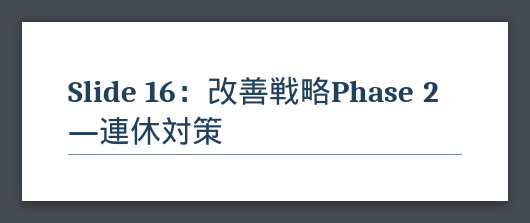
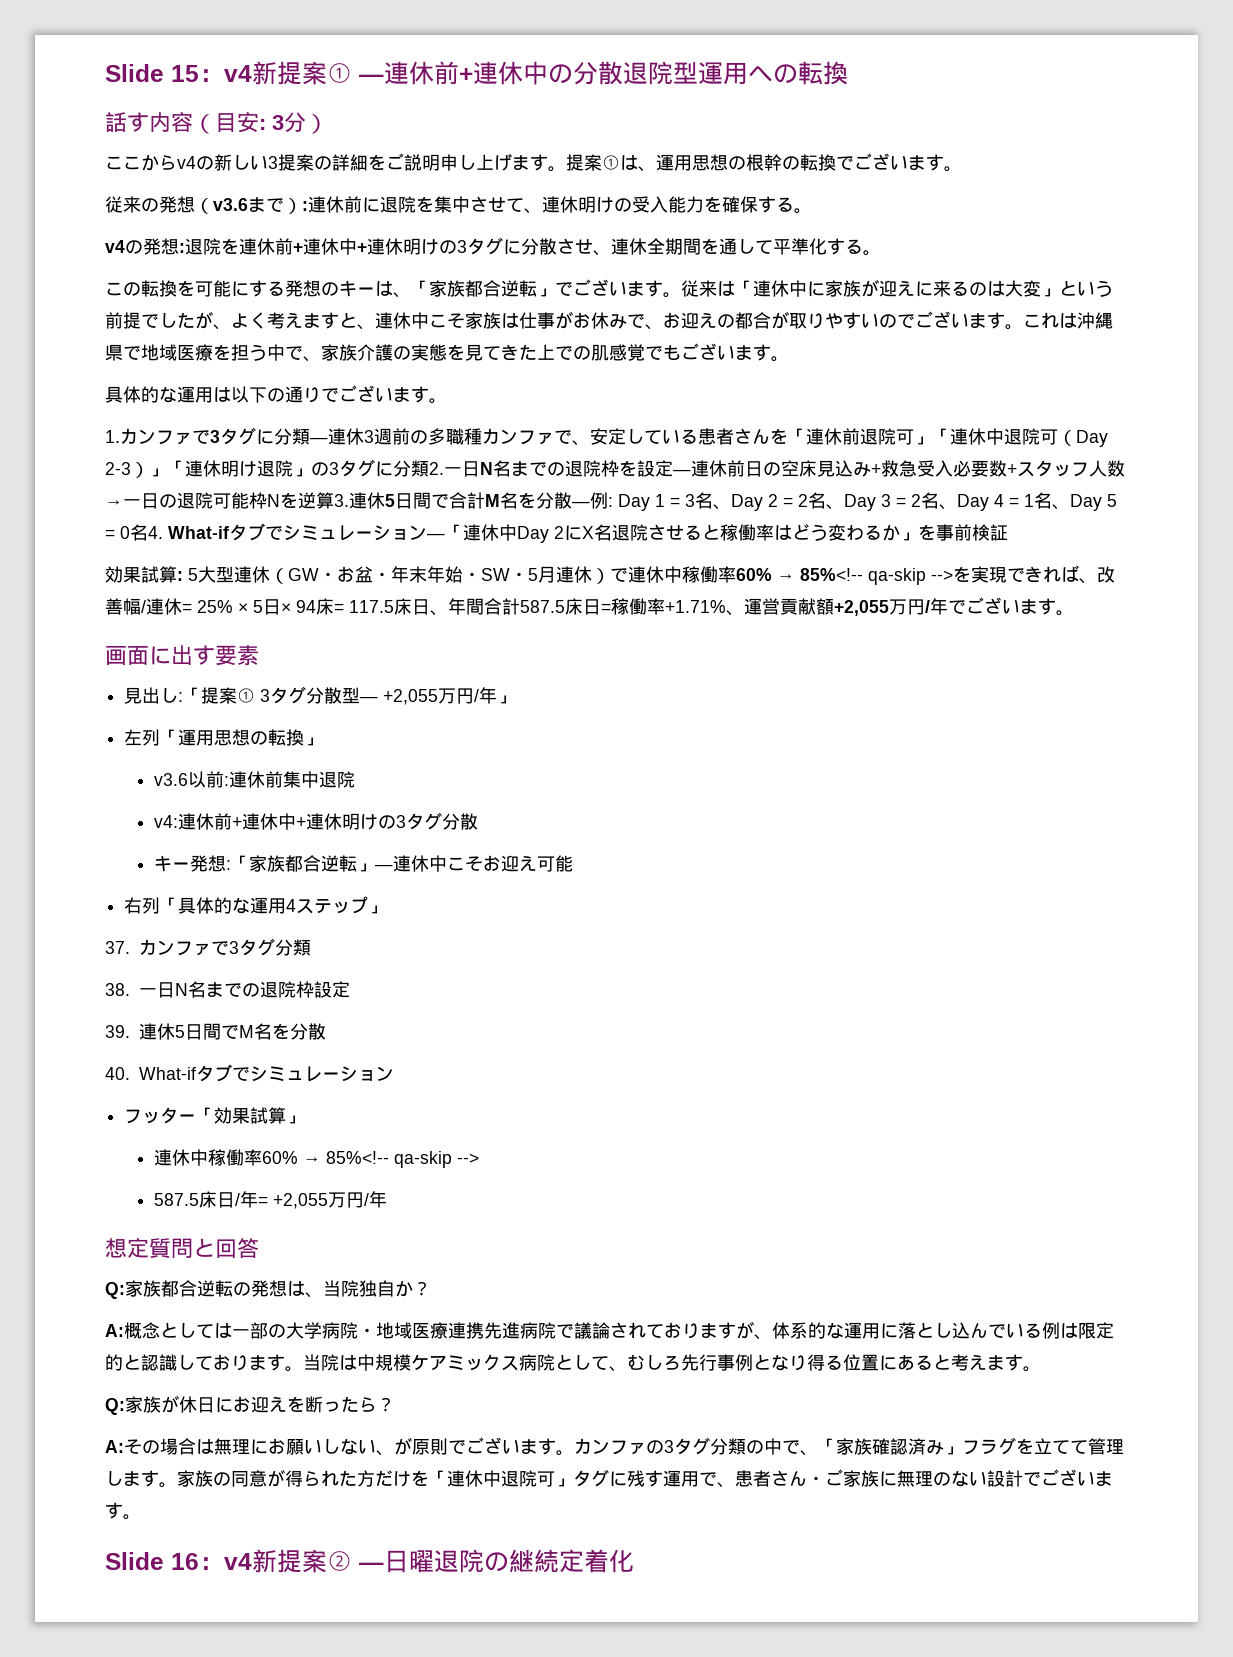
- Slide 16：改善戦略Phase 2 —連休対策
+ Slide 15：v4新提案① —連休前+連休中の分散退院型運用への転換
+ 話す内容（目安: 3分）
+ ここからv4の新しい3提案の詳細をご説明申し上げます。提案①は、運用思想の根幹の転換でございます。
+ 従来の発想（v3.6まで）:連休前に退院を集中させて、連休明けの受入能力を確保する。
+ v4の発想:退院を連休前+連休中+連休明けの3タグに分散させ、連休全期間を通して平準化する。
+ この転換を可能にする発想のキーは、「家族都合逆転」でございます。従来は「連休中に家族が迎えに来るのは大変」という前提でしたが、よく考えますと、連休中こそ家族は仕事がお休みで、お迎えの都合が取りやすいのでございます。これは沖縄県で地域医療を担う中で、家族介護の実態を見てきた上での肌感覚でもございます。
+ 具体的な運用は以下の通りでございます。
+ 1.カンファで3タグに分類—連休3週前の多職種カンファで、安定している患者さんを「連休前退院可」「連休中退院可（Day 2-3）」「連休明け退院」の3タグに分類2.一日N名までの退院枠を設定—連休前日の空床見込み+救急受入必要数+スタッフ人数→一日の退院可能枠Nを逆算3.連休5日間で合計M名を分散—例: Day 1 = 3名、Day 2 = 2名、Day 3 = 2名、Day 4 = 1名、Day 5 = 0名4. What-ifタブでシミュレーション—「連休中Day 2にX名退院させると稼働率はどう変わるか」を事前検証
+ 効果試算: 5大型連休（GW・お盆・年末年始・SW・5月連休）で連休中稼働率60% → 85%<!-- qa-skip -->を実現できれば、改善幅/連休= 25% × 5日× 94床= 117.5床日、年間合計587.5床日=稼働率+1.71%、運営貢献額+2,055万円/年でございます。
+ 画面に出す要素
+ 見出し:「提案① 3タグ分散型— +2,055万円/年」
+ 左列「運用思想の転換」
+ v3.6以前:連休前集中退院
+ v4:連休前+連休中+連休明けの3タグ分散
+ キー発想:「家族都合逆転」—連休中こそお迎え可能
+ 右列「具体的な運用4ステップ」
+ 37.カンファで3タグ分類
+ 38.一日N名までの退院枠設定
+ 39.連休5日間でM名を分散
+ 40. What-ifタブでシミュレーション
+ フッター「効果試算」
+ 連休中稼働率60% → 85%<!-- qa-skip -->
+ 587.5床日/年= +2,055万円/年
+ 想定質問と回答
+ Q:家族都合逆転の発想は、当院独自か？
+ A:概念としては一部の大学病院・地域医療連携先進病院で議論されておりますが、体系的な運用に落とし込んでいる例は限定的と認識しております。当院は中規模ケアミックス病院として、むしろ先行事例となり得る位置にあると考えます。
+ Q:家族が休日にお迎えを断ったら？
+ A:その場合は無理にお願いしない、が原則でございます。カンファの3タグ分類の中で、「家族確認済み」フラグを立てて管理します。家族の同意が得られた方だけを「連休中退院可」タグに残す運用で、患者さん・ご家族に無理のない設計でございます。
+ Slide 16：v4新提案② —日曜退院の継続定着化

